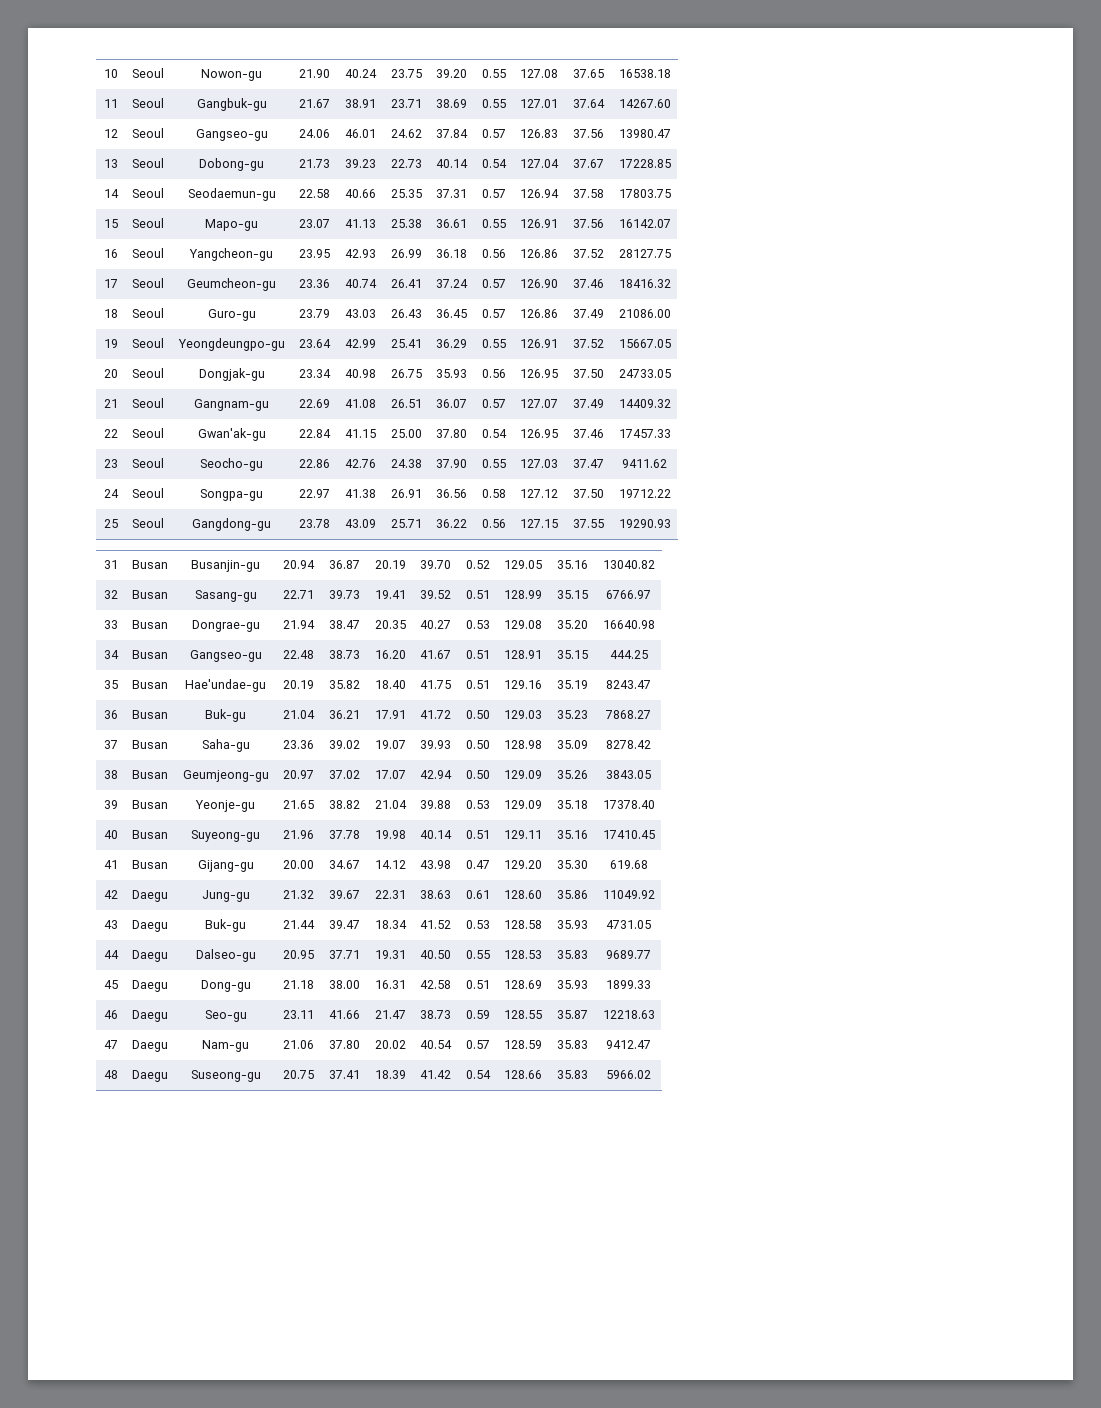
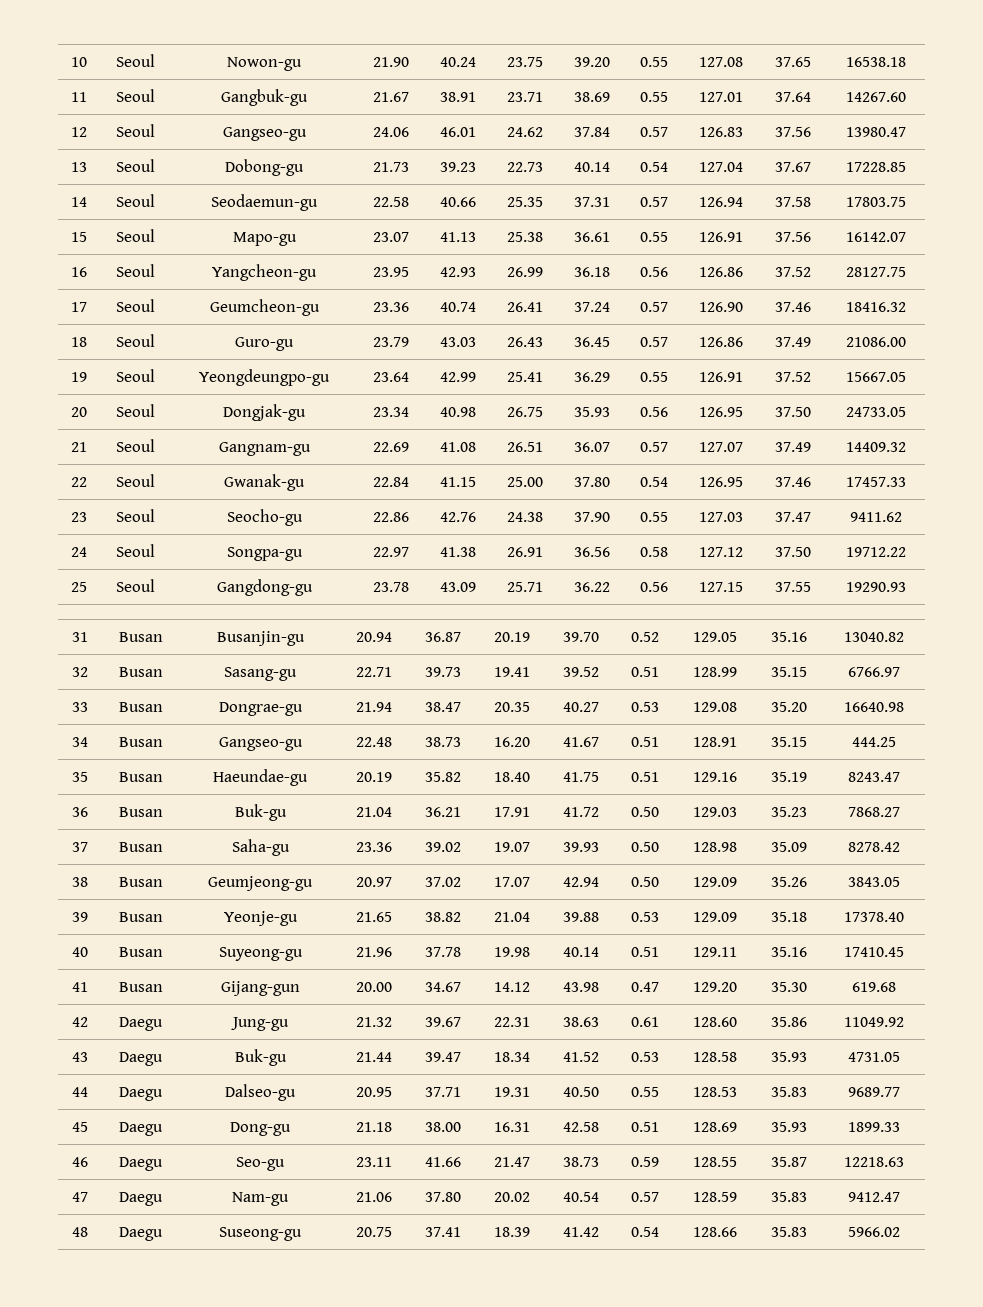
- 22 | Seoul | Gwan'ak-gu | 22.84 | 41.15 | 25.00 | 37.80 | 0.54 | 126.95 | 37.46 | 17457.33
+ 22 | Seoul | Gwanak-gu | 22.84 | 41.15 | 25.00 | 37.80 | 0.54 | 126.95 | 37.46 | 17457.33
- 35 | Busan | Hae'undae-gu | 20.19 | 35.82 | 18.40 | 41.75 | 0.51 | 129.16 | 35.19 | 8243.47
+ 35 | Busan | Haeundae-gu | 20.19 | 35.82 | 18.40 | 41.75 | 0.51 | 129.16 | 35.19 | 8243.47
- 41 | Busan | Gijang-gu | 20.00 | 34.67 | 14.12 | 43.98 | 0.47 | 129.20 | 35.30 | 619.68
+ 41 | Busan | Gijang-gun | 20.00 | 34.67 | 14.12 | 43.98 | 0.47 | 129.20 | 35.30 | 619.68

